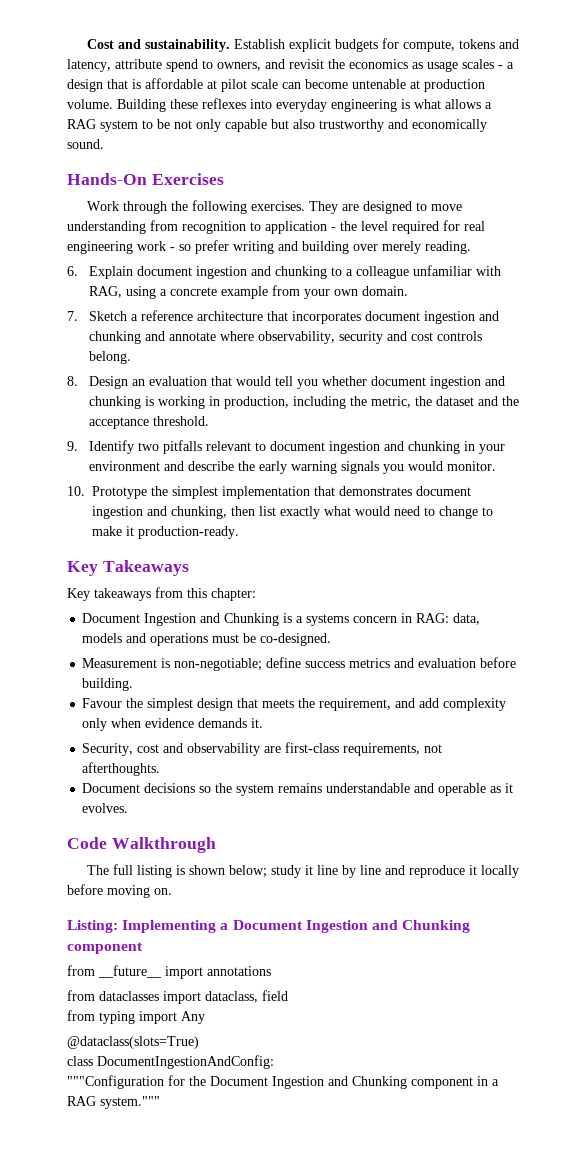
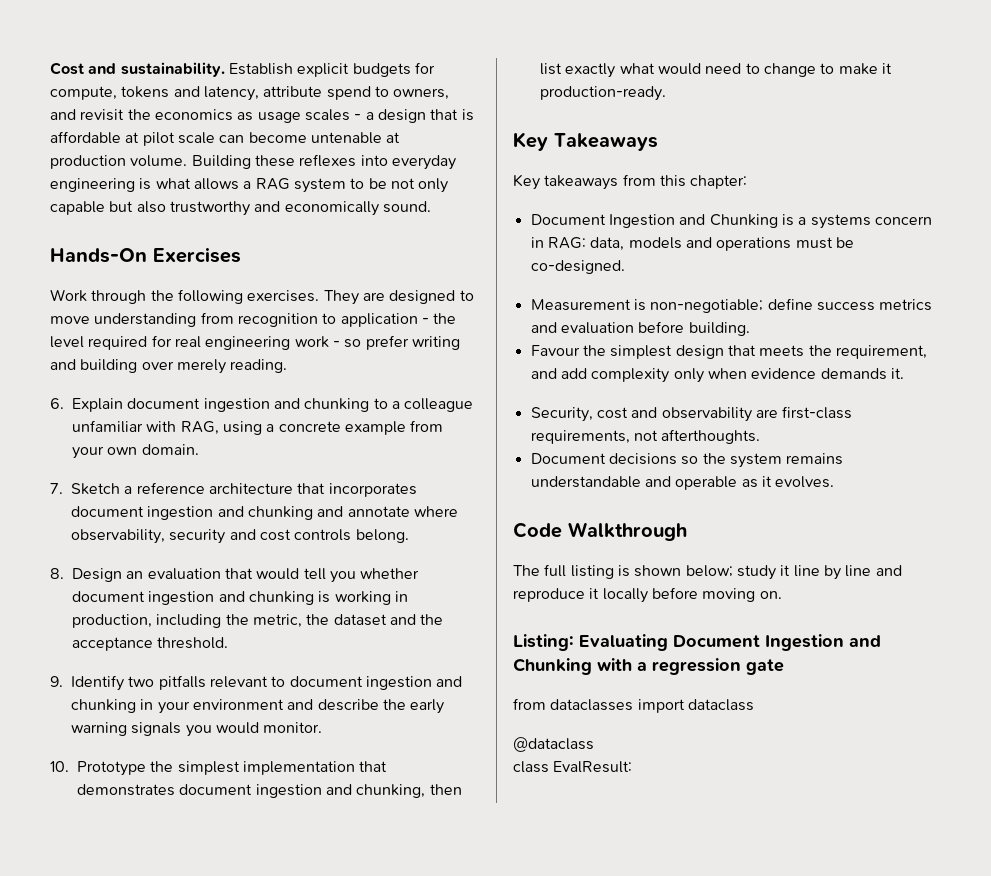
- Listing: Implementing a Document Ingestion and Chunking component
- from __future__ import annotations
- from dataclasses import dataclass, field
- from typing import Any
- @dataclass(slots=True)
- class DocumentIngestionAndConfig:
- """Configuration for the Document Ingestion and Chunking component in a RAG system."""
+ Listing: Evaluating Document Ingestion and Chunking with a regression gate
+ from dataclasses import dataclass
+ @dataclass
+ class EvalResult:

